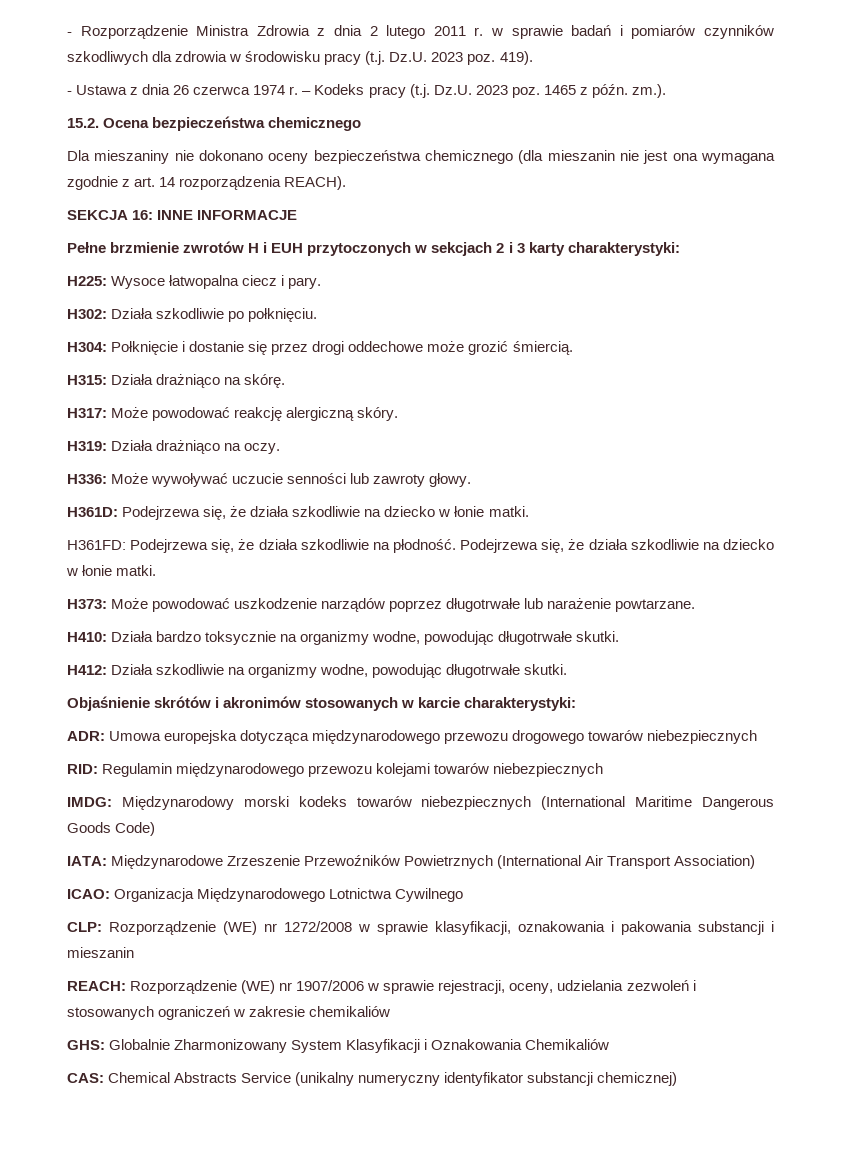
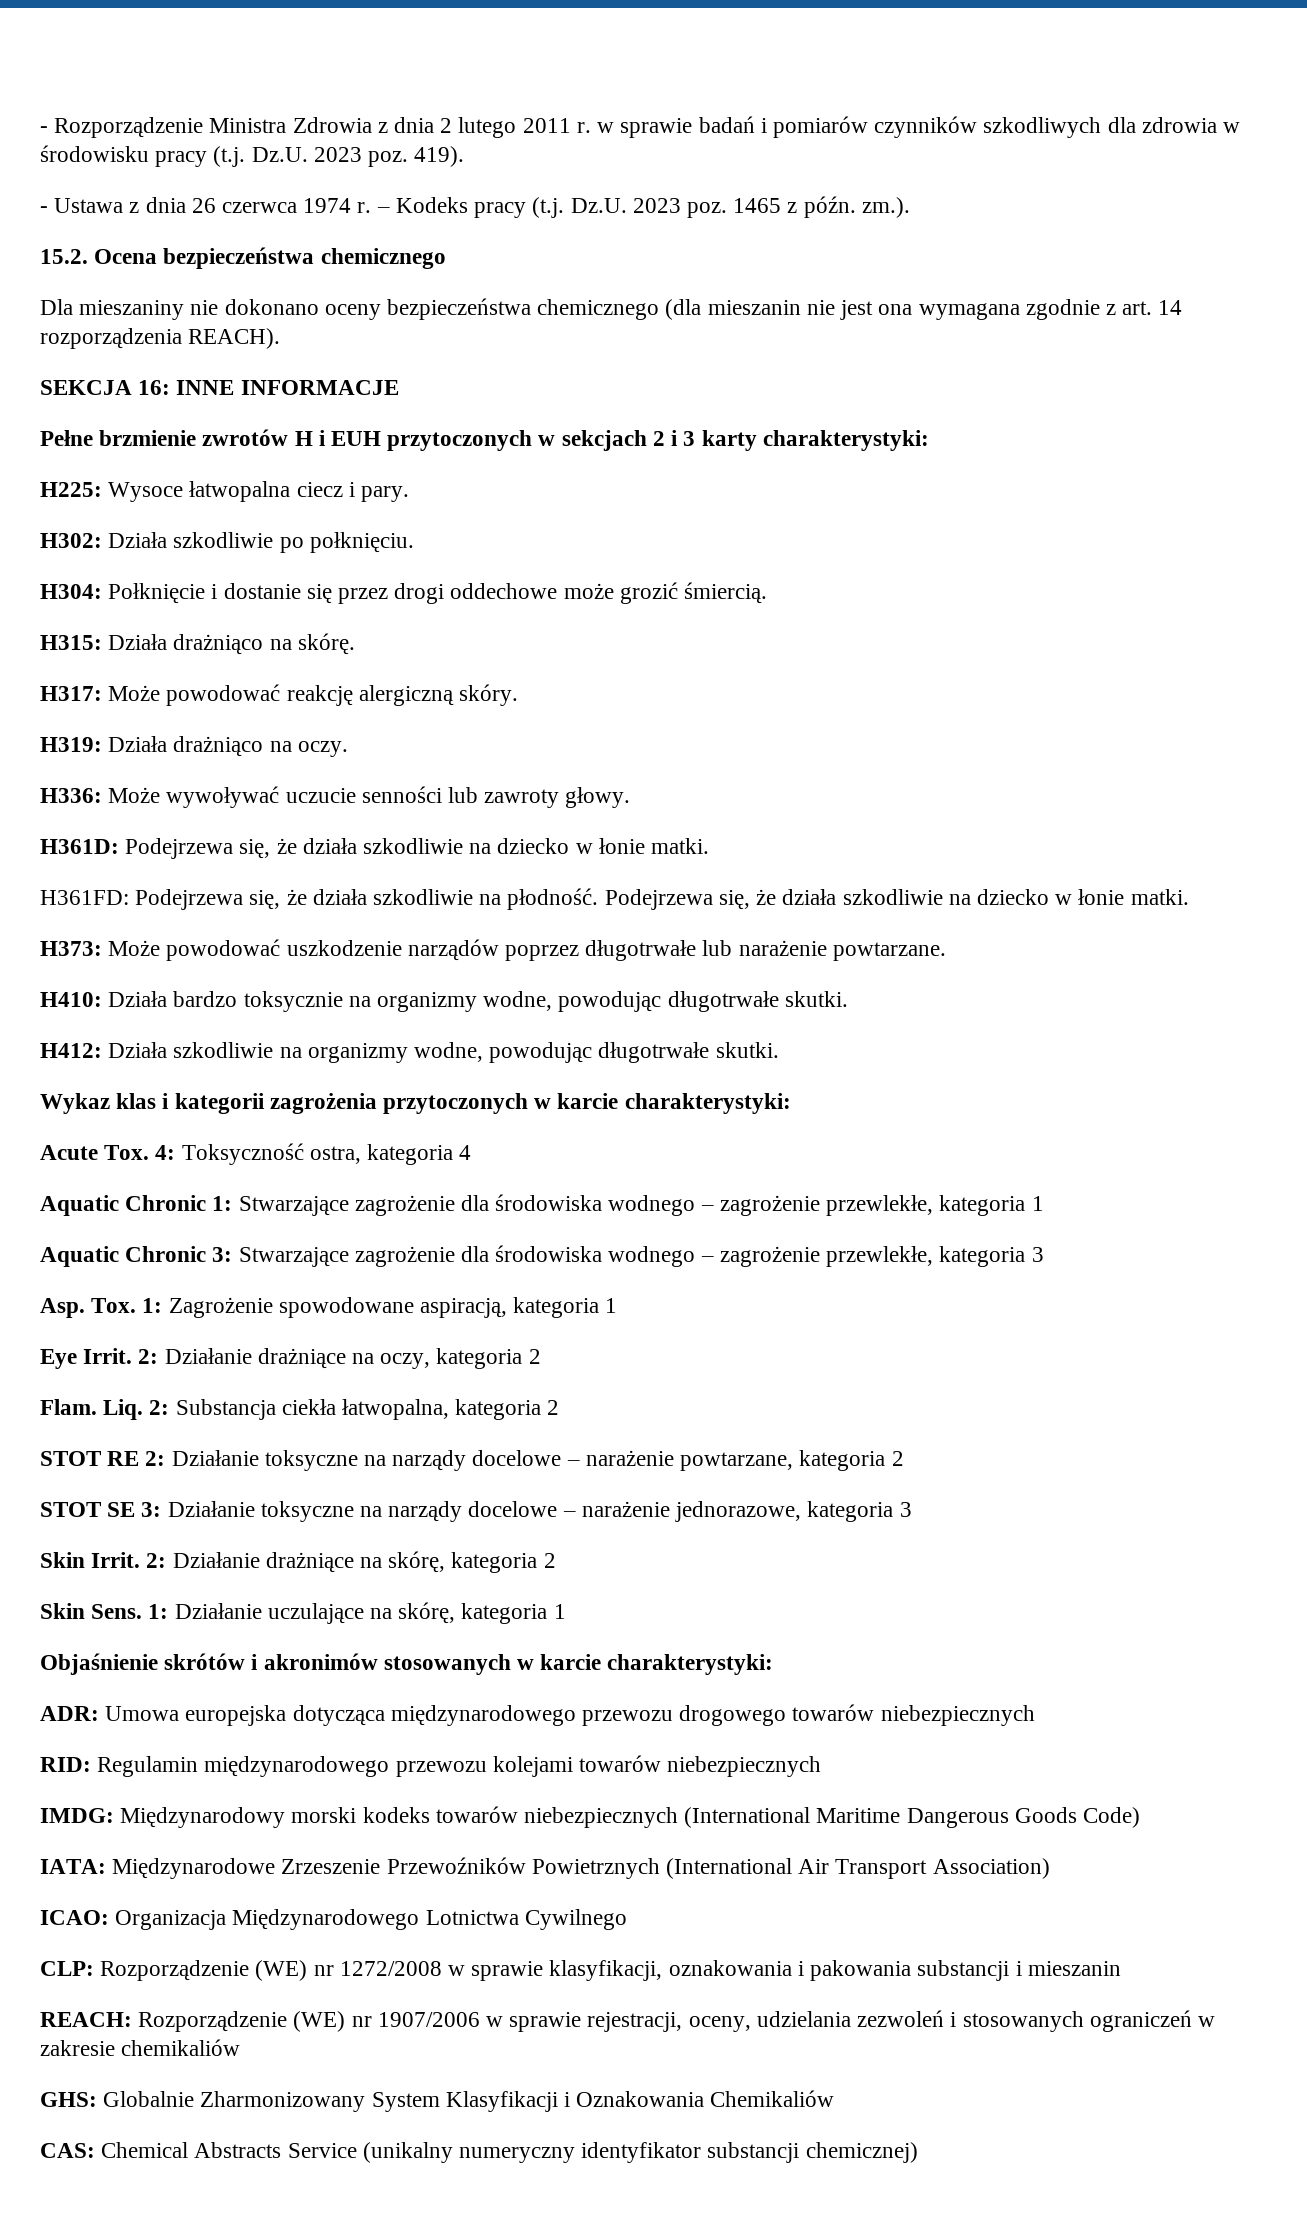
+ Wykaz klas i kategorii zagrożenia przytoczonych w karcie charakterystyki:
+ Acute Tox. 4: Toksyczność ostra, kategoria 4
+ Aquatic Chronic 1: Stwarzające zagrożenie dla środowiska wodnego – zagrożenie przewlekłe, kategoria 1
+ Aquatic Chronic 3: Stwarzające zagrożenie dla środowiska wodnego – zagrożenie przewlekłe, kategoria 3
+ Asp. Tox. 1: Zagrożenie spowodowane aspiracją, kategoria 1
+ Eye Irrit. 2: Działanie drażniące na oczy, kategoria 2
+ Flam. Liq. 2: Substancja ciekła łatwopalna, kategoria 2
+ STOT RE 2: Działanie toksyczne na narządy docelowe – narażenie powtarzane, kategoria 2
+ STOT SE 3: Działanie toksyczne na narządy docelowe – narażenie jednorazowe, kategoria 3
+ Skin Irrit. 2: Działanie drażniące na skórę, kategoria 2
+ Skin Sens. 1: Działanie uczulające na skórę, kategoria 1

